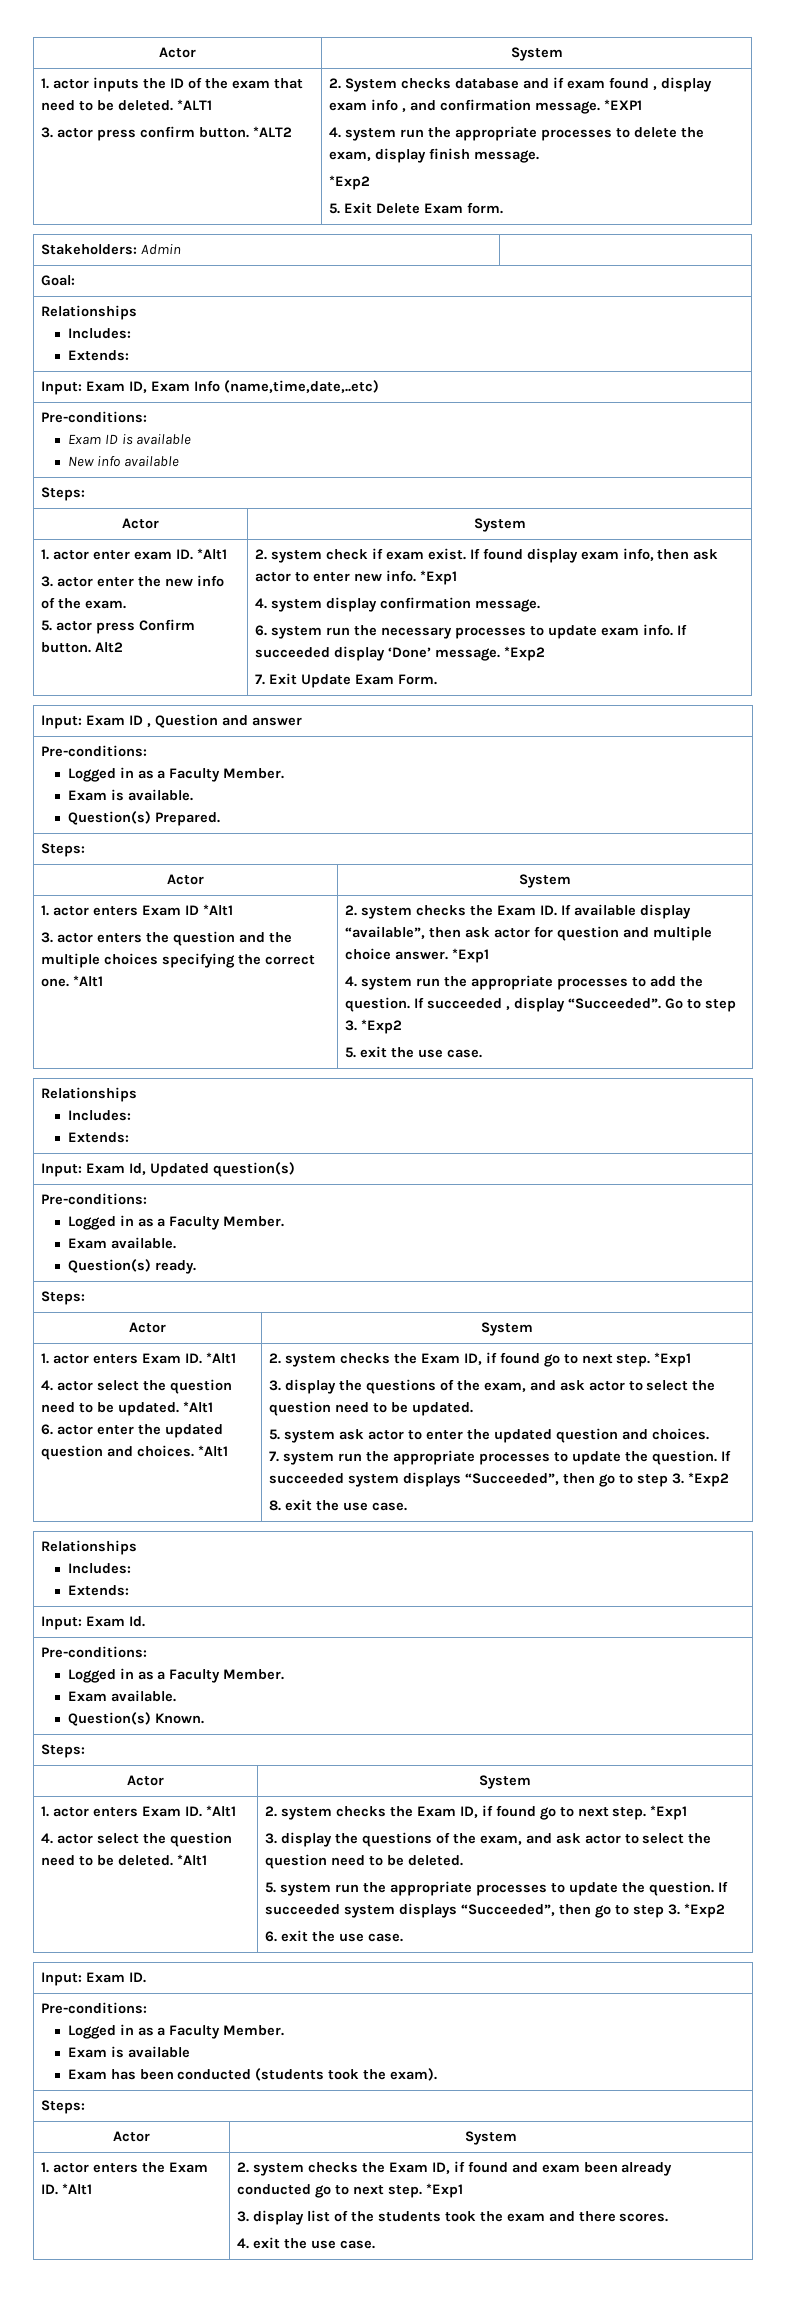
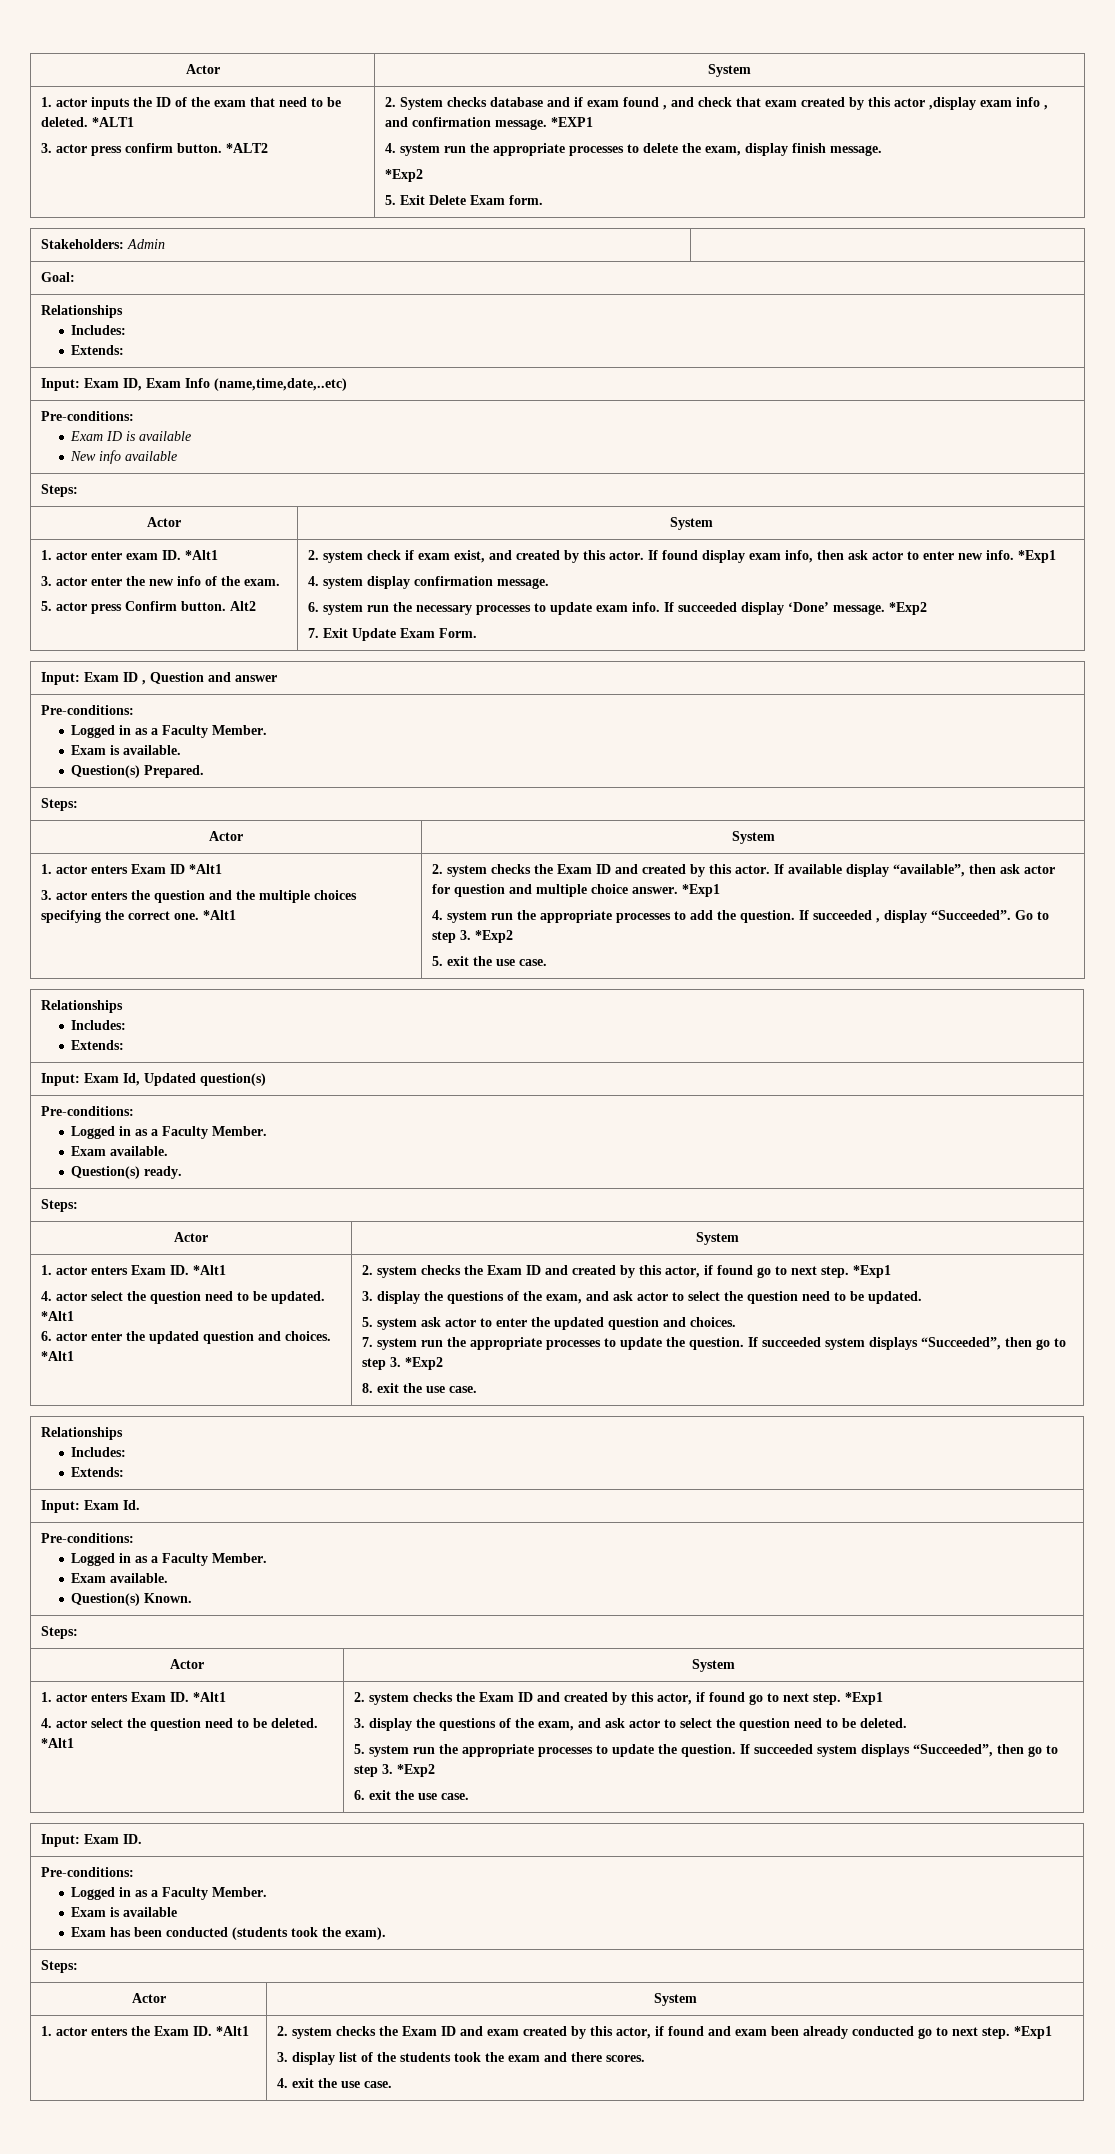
- 2. System checks database and if exam found , display exam info , and confirmation message.
+ 2. System checks database and if exam found , and check that exam created by this actor ,display exam info , and confirmation message.
- 2. system check if exam exist.
+ 2. system check if exam exist, and created by this actor.
- 2. system checks the Exam ID. If available display “available”, then ask actor for question and multiple choice answer.
+ 2. system checks the Exam ID and created by this actor. If available display “available”, then ask actor for question and multiple choice answer.
- 6. actor enter the updated question and choices. *Alt1 | 2. system checks the Exam ID, if found go to next step.
+ 6. actor enter the updated question and choices. *Alt1 | 2. system checks the Exam ID and created by this actor, if found go to next step.
- 4. actor select the question need to be deleted. *Alt1 | 2. system checks the Exam ID, if found go to next step.
+ 4. actor select the question need to be deleted. *Alt1 | 2. system checks the Exam ID and created by this actor, if found go to next step.
- 2. system checks the Exam ID, if found and exam been already conducted go to next step.
+ 2. system checks the Exam ID and exam created by this actor, if found and exam been already conducted go to next step.

